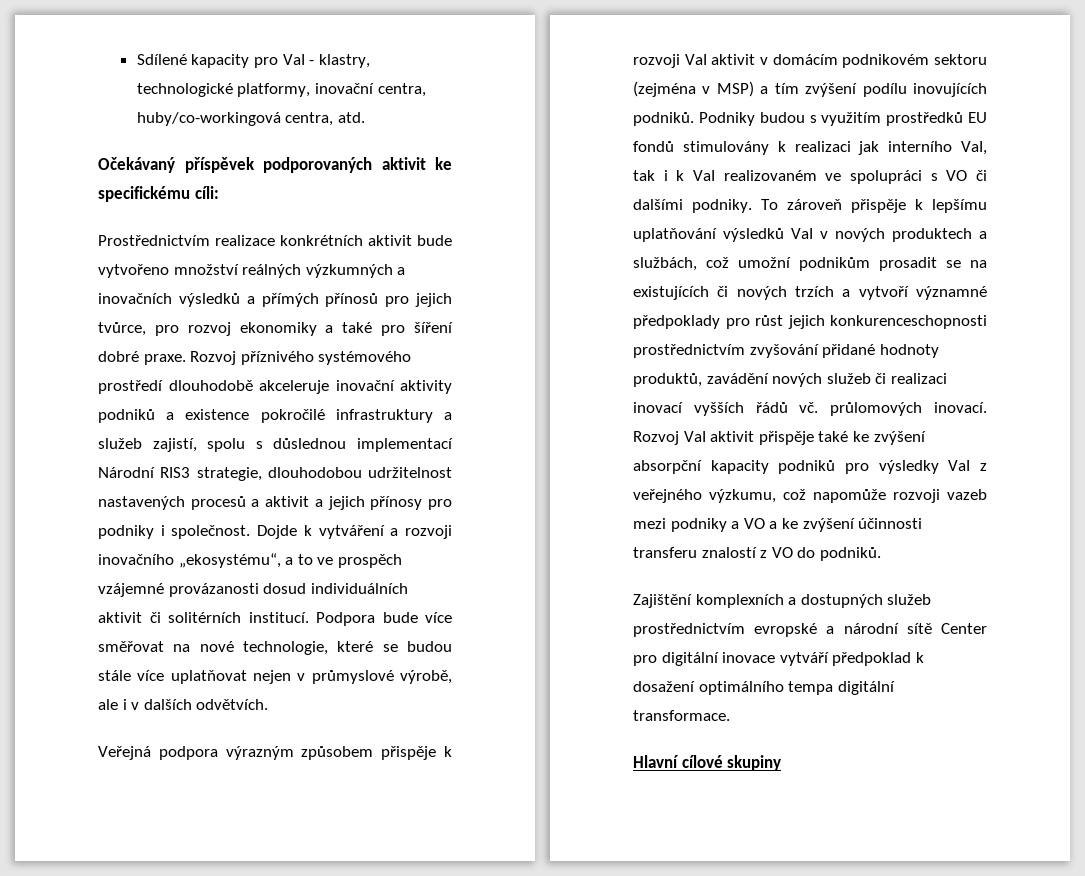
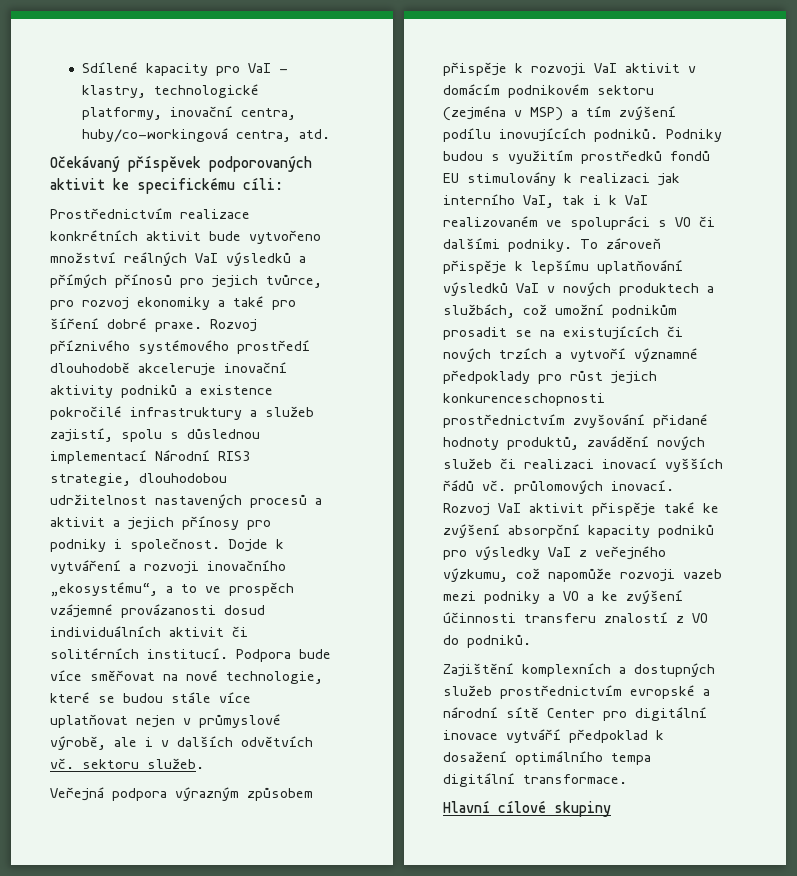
- Prostřednictvím realizace konkrétních aktivit bude vytvořeno množství reálných výzkumných a inovačních výsledků a přímých přínosů pro jejich tvůrce, pro rozvoj ekonomiky a také pro šíření dobré praxe.
+ Prostřednictvím realizace konkrétních aktivit bude vytvořeno množství reálných VaI výsledků a přímých přínosů pro jejich tvůrce, pro rozvoj ekonomiky a také pro šíření dobré praxe.
- Podpora bude více směřovat na nové technologie, které se budou stále více uplatňovat nejen v průmyslové výrobě, ale i v dalších odvětvích.
+ Podpora bude více směřovat na nové technologie, které se budou stále více uplatňovat nejen v průmyslové výrobě, ale i v dalších odvětvích vč. sektoru služeb.
- Podniky budou s využitím prostředků EU fondů stimulovány k realizaci jak interního VaI, tak i k VaI realizovaném ve spolupráci s VO či dalšími podniky.
+ Podniky budou s využitím prostředků fondů EU stimulovány k realizaci jak interního VaI, tak i k VaI realizovaném ve spolupráci s VO či dalšími podniky.

